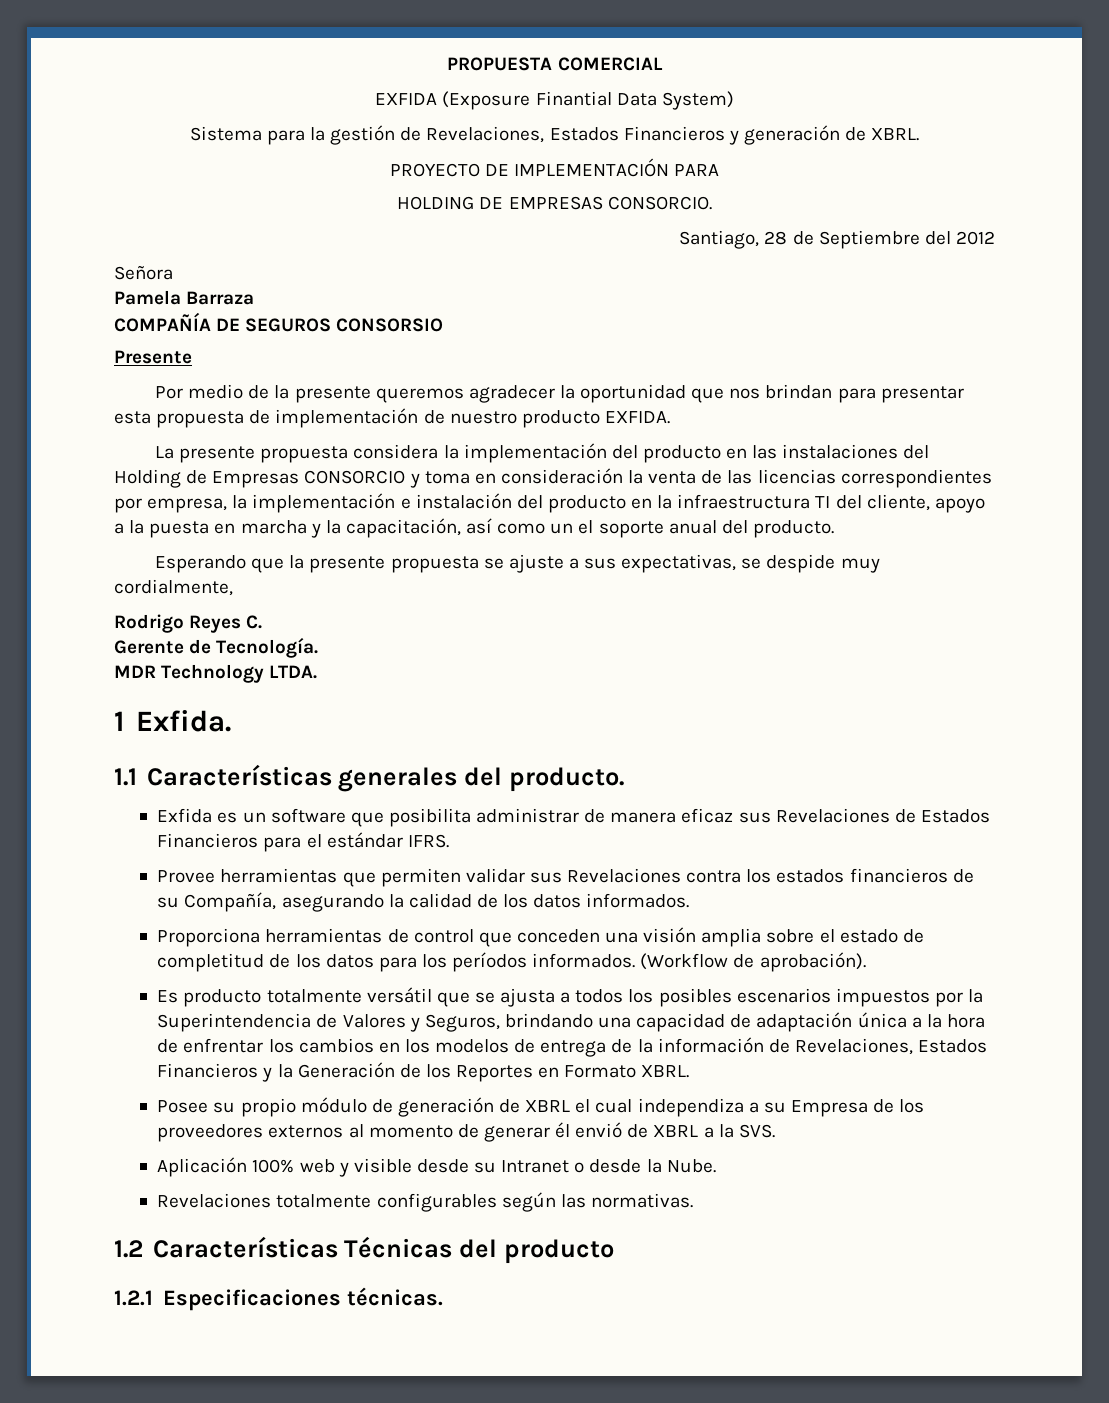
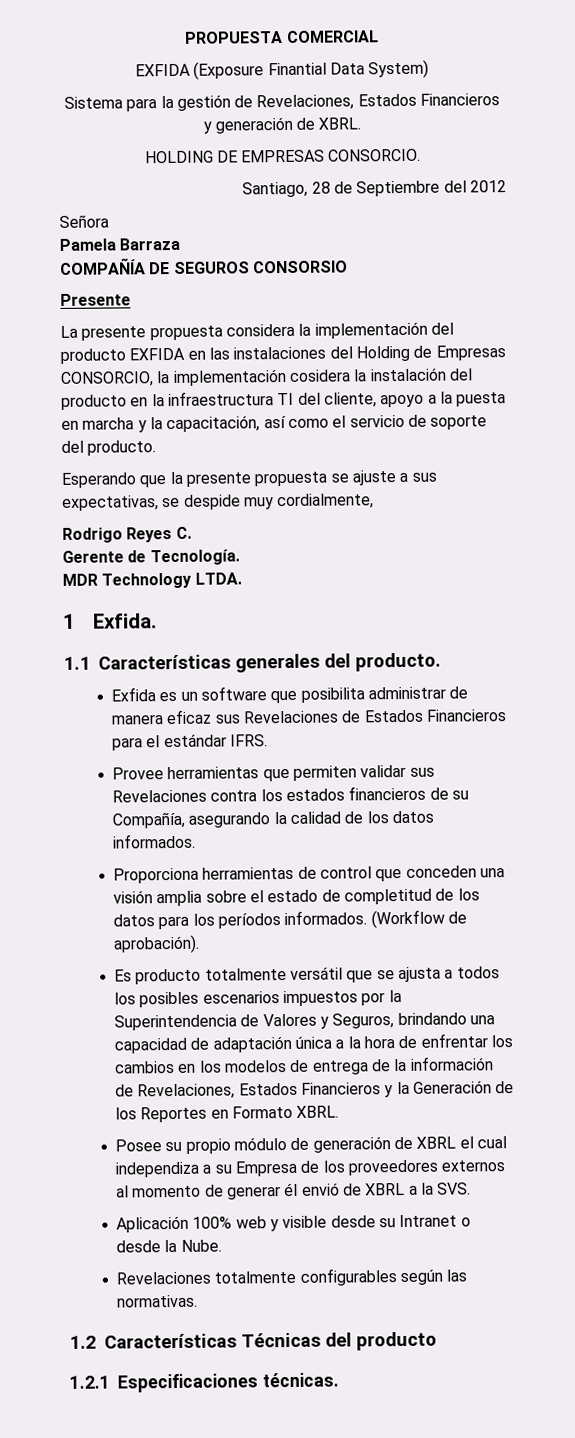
- PROYECTO DE IMPLEMENTACIÓN PARA
- Por medio de la presente queremos agradecer la oportunidad que nos brindan para presentar esta propuesta de implementación de nuestro producto EXFIDA.
- La presente propuesta considera la implementación del producto en las instalaciones del Holding de Empresas CONSORCIO y toma en consideración la venta de las licencias correspondientes por empresa, la implementación e instalación del producto en la infraestructura TI del cliente, apoyo a la puesta en marcha y la capacitación, así como un el soporte anual del producto.
+ La presente propuesta considera la implementación del producto EXFIDA en las instalaciones del Holding de Empresas CONSORCIO, la implementación cosidera la instalación del producto en la infraestructura TI del cliente, apoyo a la puesta en marcha y la capacitación, así como el servicio de soporte del producto.

